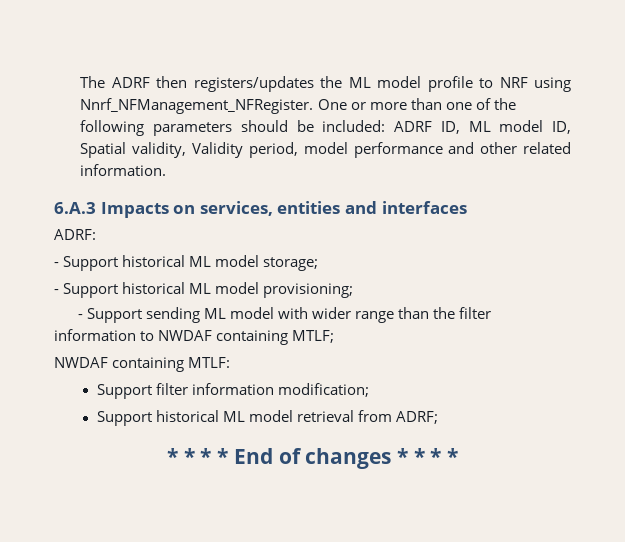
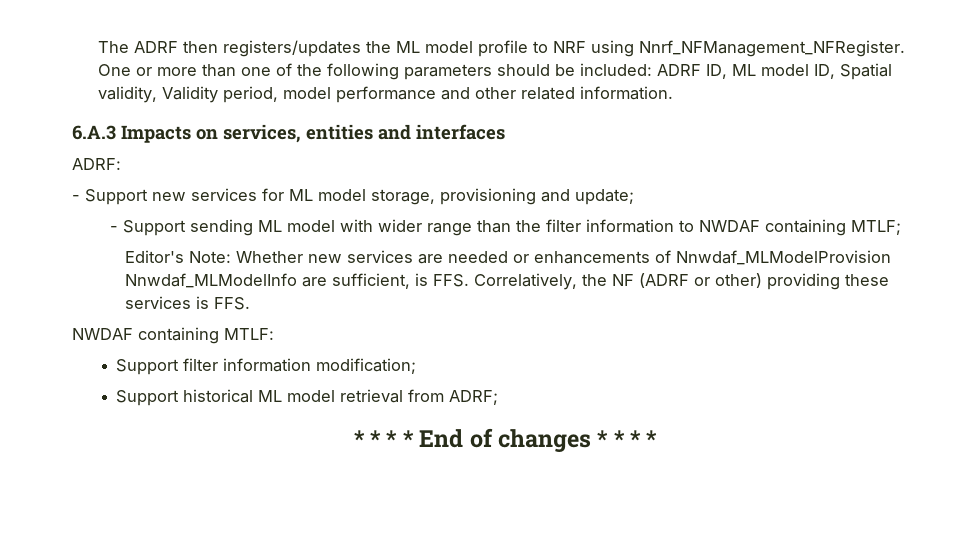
- - Support historical ML model storage;
- - Support historical ML model provisioning;
+ - Support new services for ML model storage, provisioning and update;
+ Editor's Note: Whether new services are needed or enhancements of Nnwdaf_MLModelProvision Nnwdaf_MLModelInfo are sufficient, is FFS. Correlatively, the NF (ADRF or other) providing these services is FFS.

